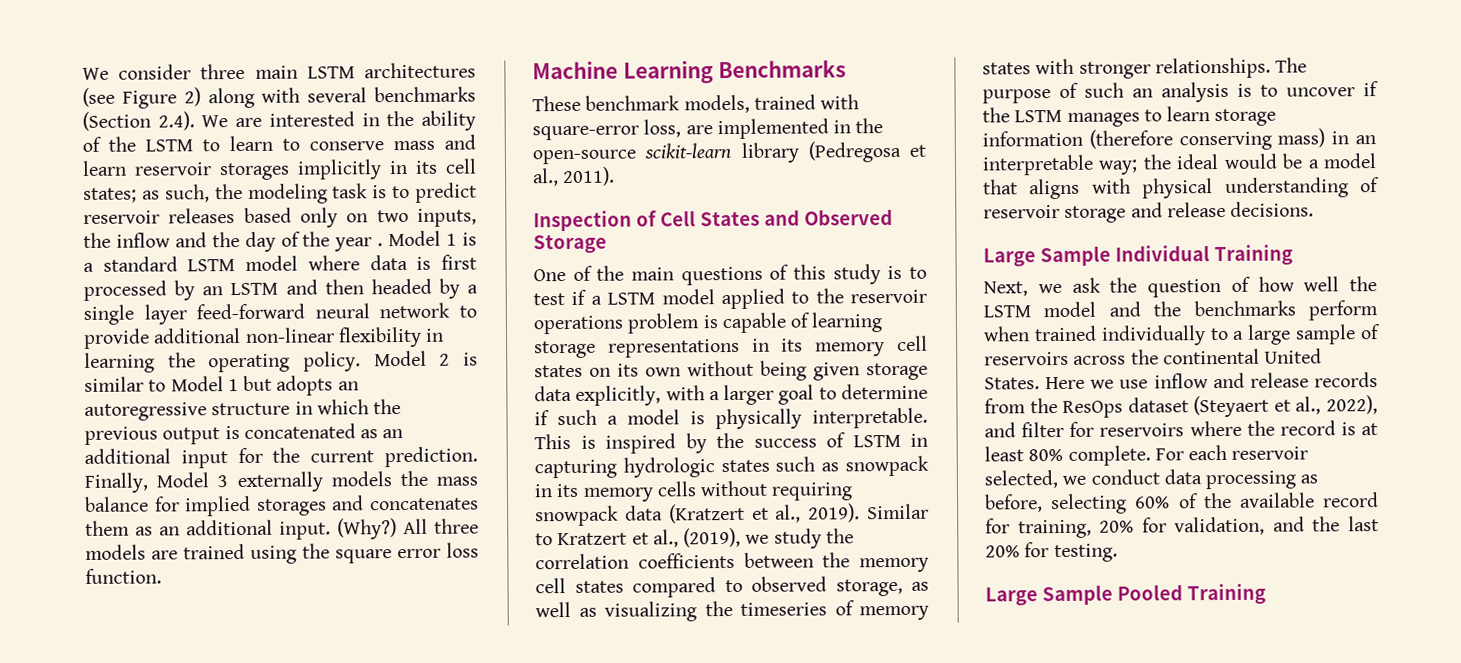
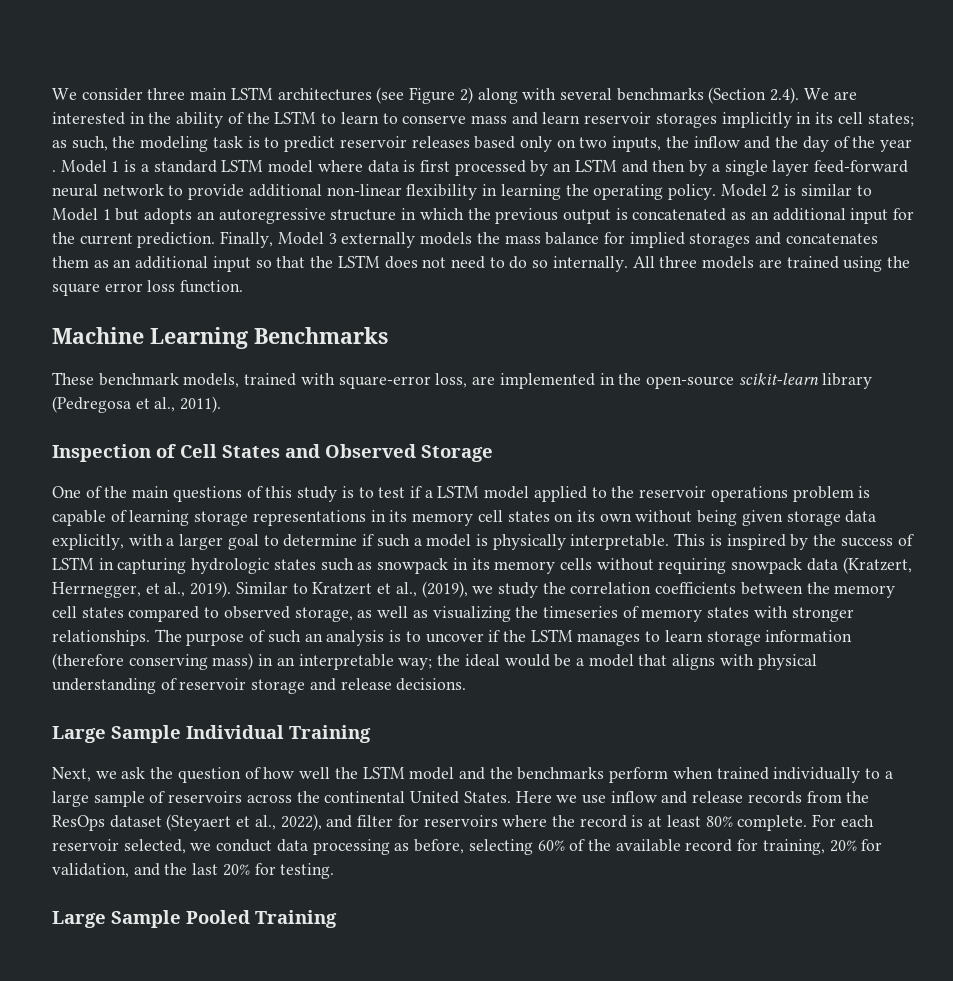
- Model 1 is a standard LSTM model where data is first processed by an LSTM and then headed by a single layer feed-forward neural network to provide additional non-linear flexibility in learning the operating policy.
+ Model 1 is a standard LSTM model where data is first processed by an LSTM and then by a single layer feed-forward neural network to provide additional non-linear flexibility in learning the operating policy.
- Finally, Model 3 externally models the mass balance for implied storages and concatenates them as an additional input. (Why?)
+ Finally, Model 3 externally models the mass balance for implied storages and concatenates them as an additional input so that the LSTM does not need to do so internally.
- This is inspired by the success of LSTM in capturing hydrologic states such as snowpack in its memory cells without requiring snowpack data (Kratzert et al., 2019).
+ This is inspired by the success of LSTM in capturing hydrologic states such as snowpack in its memory cells without requiring snowpack data (Kratzert, Herrnegger, et al., 2019).

